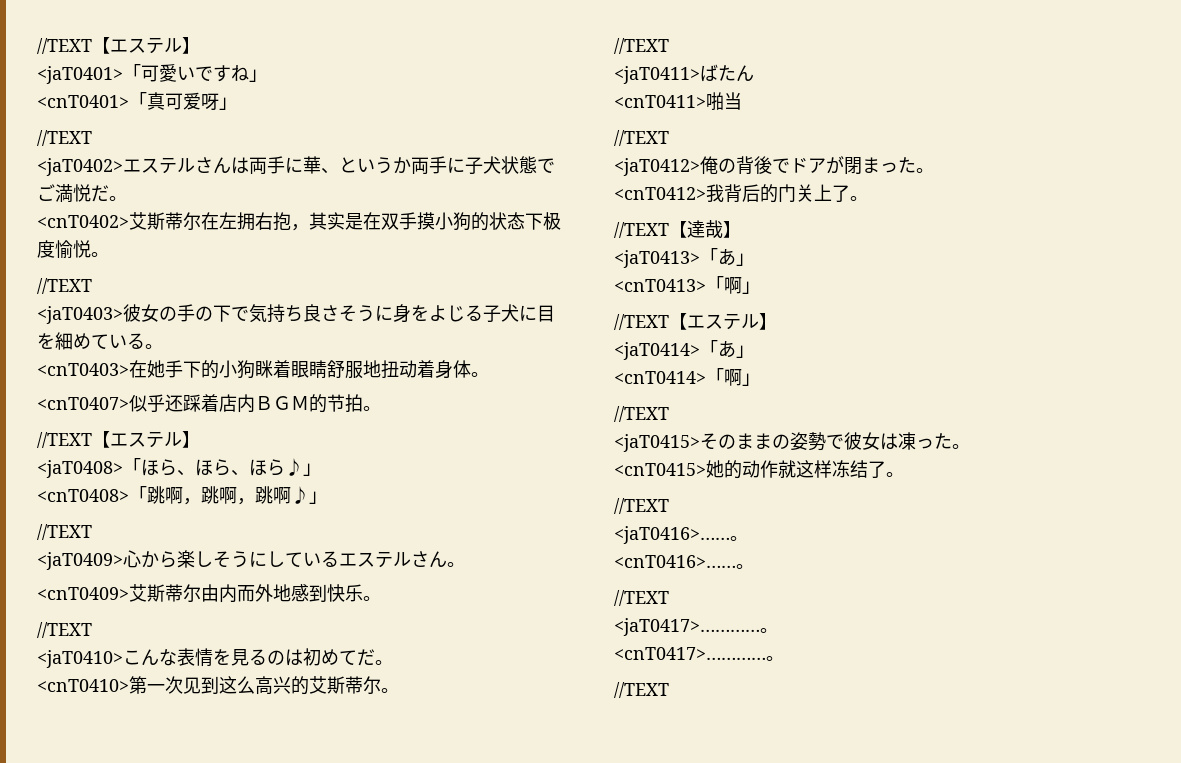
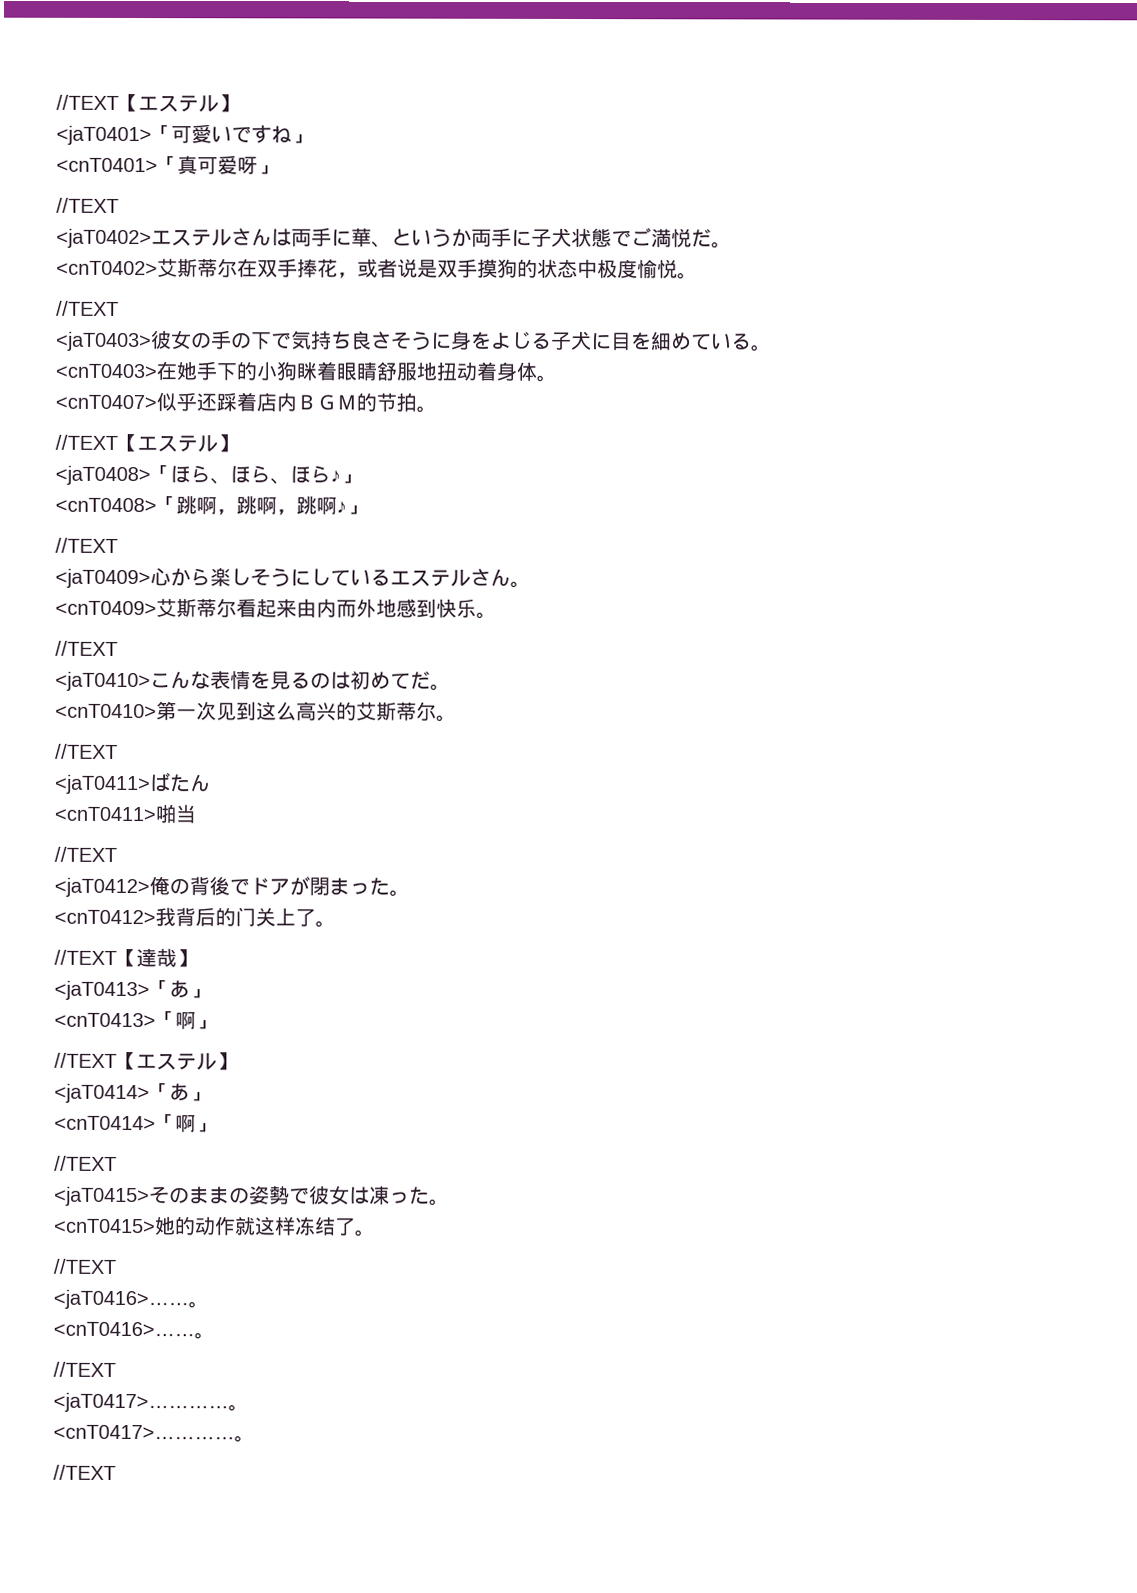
- <cnT0402>艾斯蒂尔在左拥右抱，其实是在双手摸小狗的状态下极度愉悦。
+ <cnT0402>艾斯蒂尔在双手捧花，或者说是双手摸狗的状态中极度愉悦。
- <cnT0409>艾斯蒂尔由内而外地感到快乐。
+ <cnT0409>艾斯蒂尔看起来由内而外地感到快乐。

